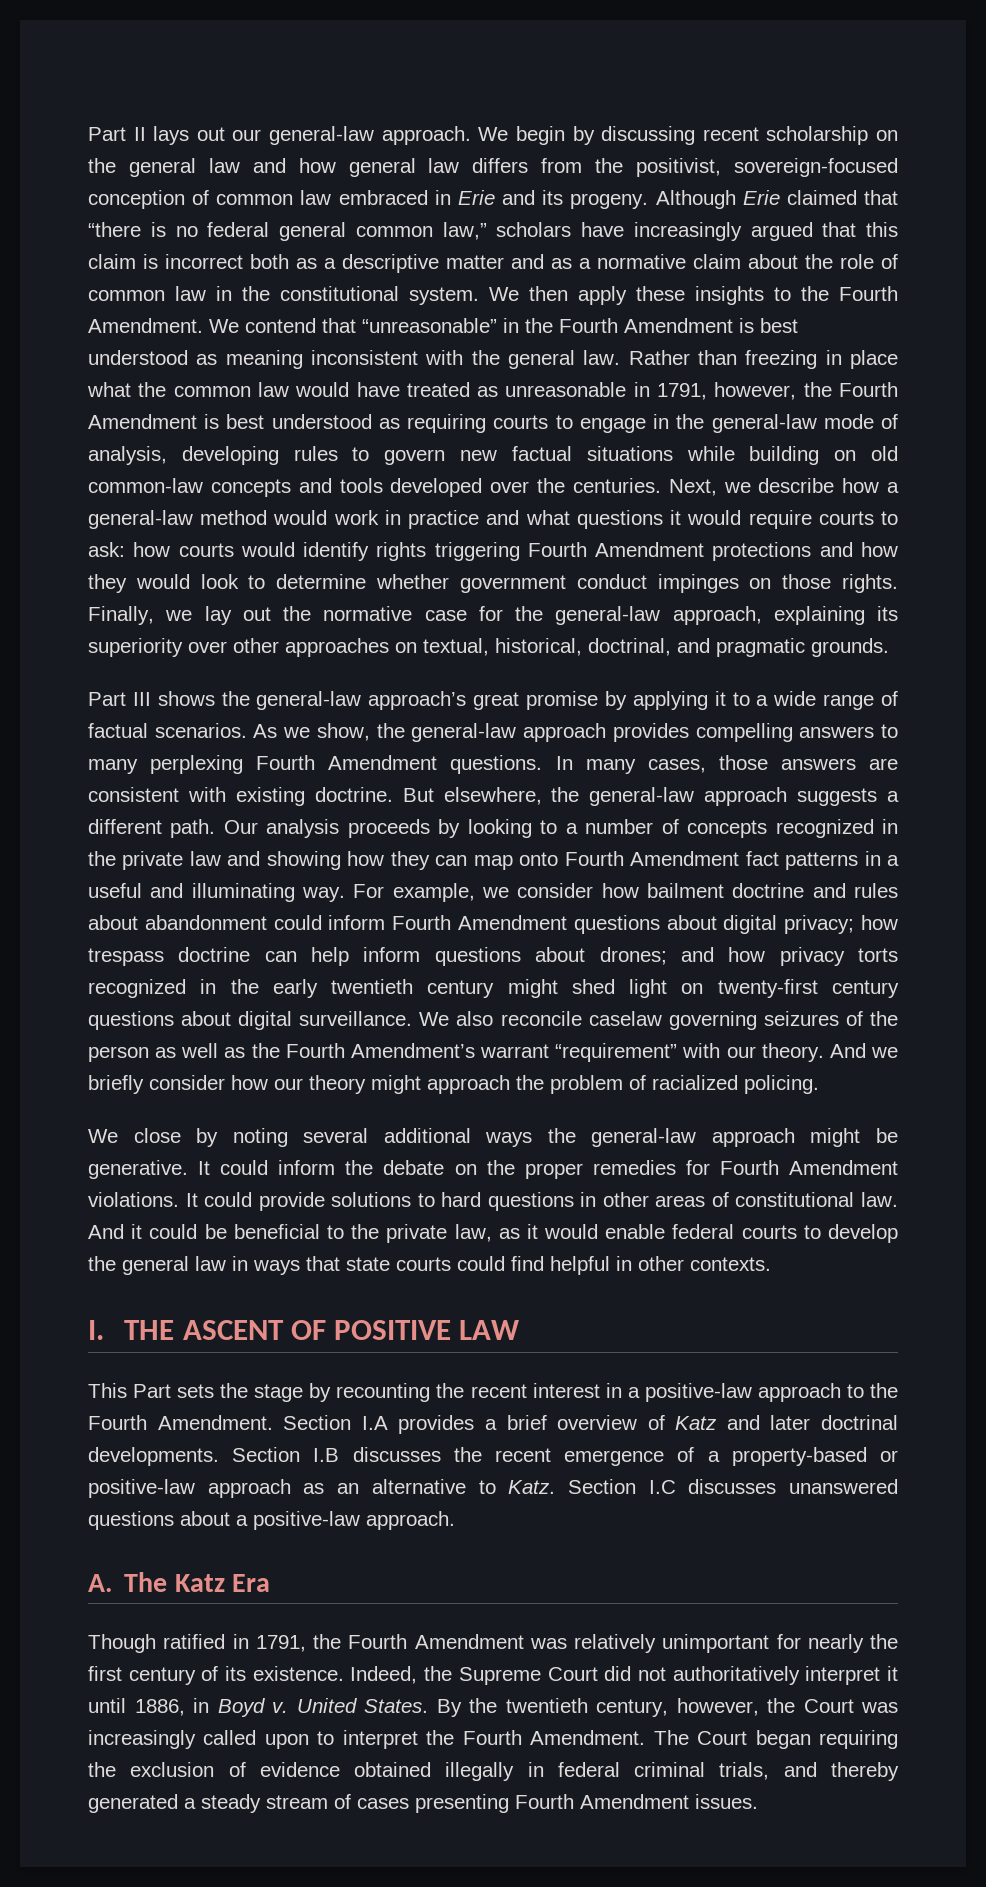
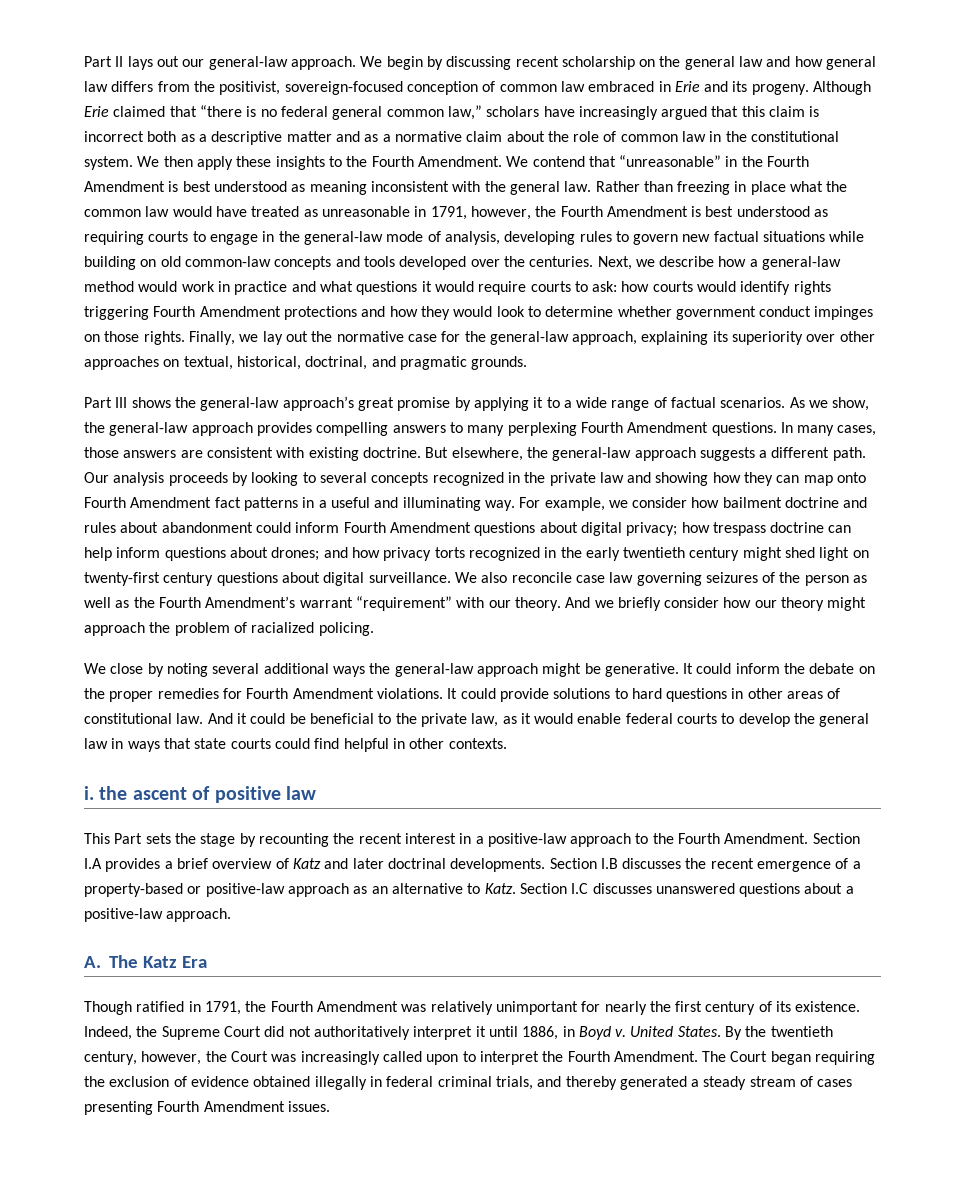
- Our analysis proceeds by looking to a number of concepts recognized in the private law and showing how they can map onto Fourth Amendment fact patterns in a useful and illuminating way.
+ Our analysis proceeds by looking to several concepts recognized in the private law and showing how they can map onto Fourth Amendment fact patterns in a useful and illuminating way.
- We also reconcile caselaw governing seizures of the person as well as the Fourth Amendment’s warrant “requirement” with our theory.
+ We also reconcile case law governing seizures of the person as well as the Fourth Amendment’s warrant “requirement” with our theory.
- I. THE ASCENT OF POSITIVE LAW
+ i. the ascent of positive law

